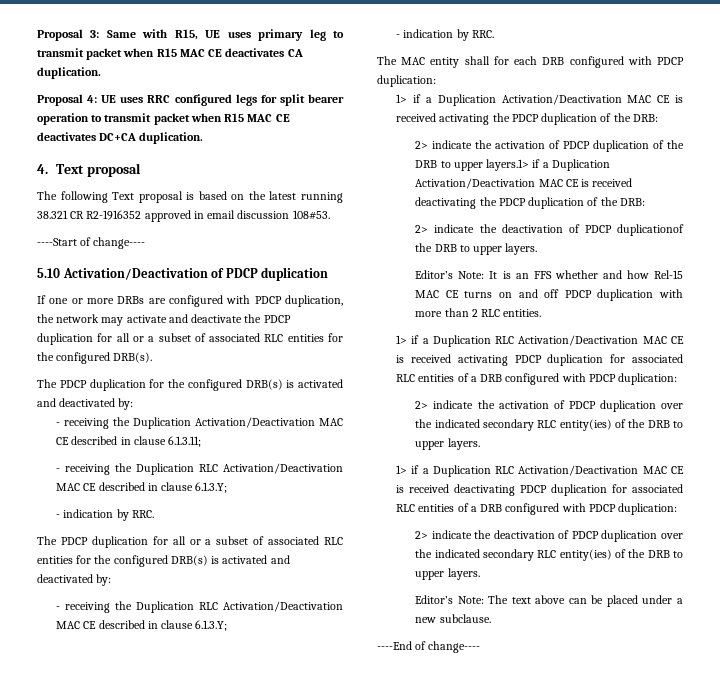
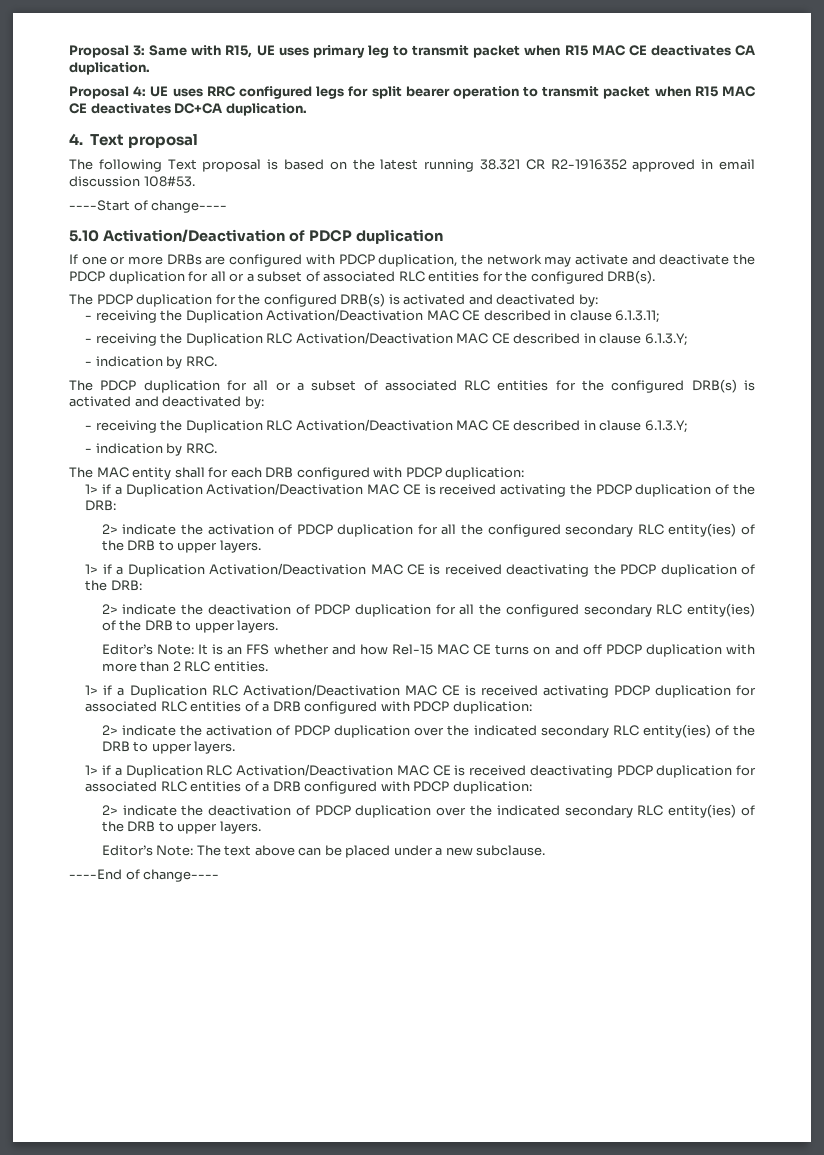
- 2> indicate the activation of PDCP duplication of the DRB to upper layers.1> if a Duplication Activation/Deactivation MAC CE is received deactivating the PDCP duplication of the DRB:
+ 2> indicate the activation of PDCP duplication for all the configured secondary RLC entity(ies) of the DRB to upper layers.
+ 1> if a Duplication Activation/Deactivation MAC CE is received deactivating the PDCP duplication of the DRB:
- 2> indicate the deactivation of PDCP duplicationof the DRB to upper layers.
+ 2> indicate the deactivation of PDCP duplication for all the configured secondary RLC entity(ies) of the DRB to upper layers.

